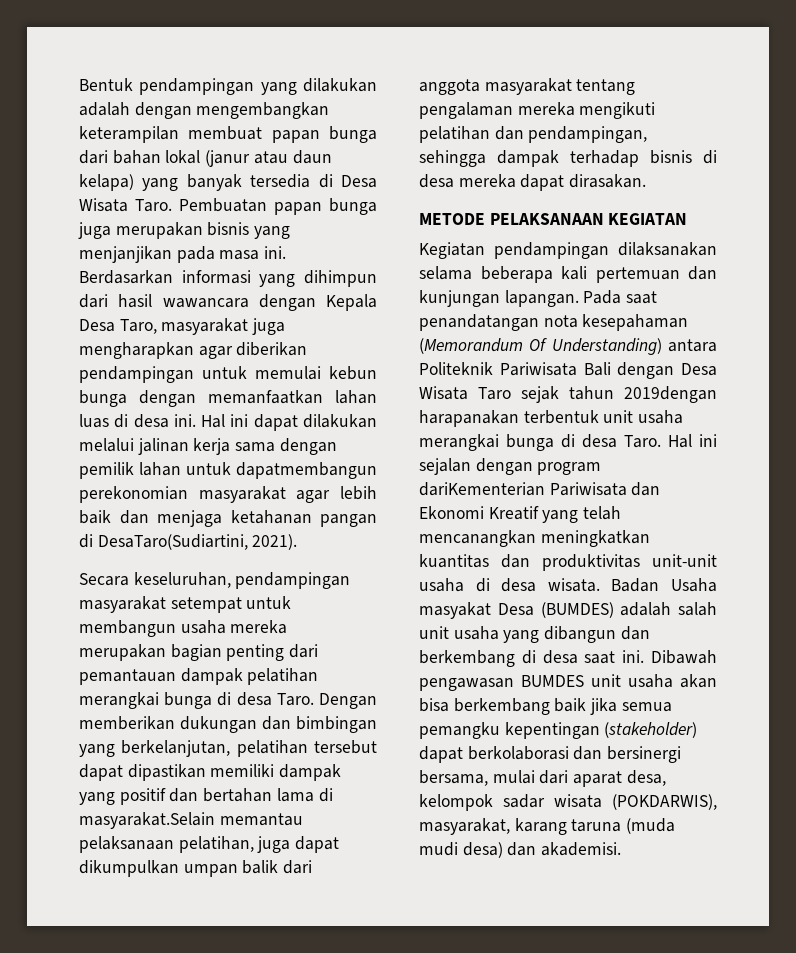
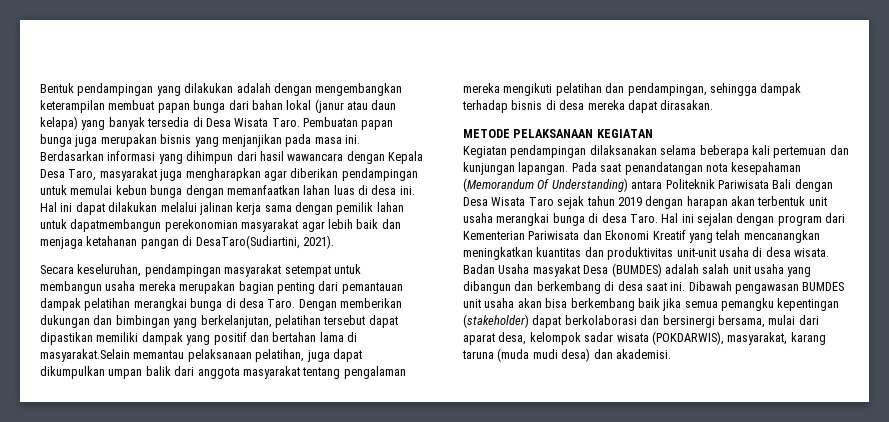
- Pada saat penandatangan nota kesepahaman (Memorandum Of Understanding) antara Politeknik Pariwisata Bali dengan Desa Wisata Taro sejak tahun 2019dengan harapanakan terbentuk unit usaha merangkai bunga di desa Taro.
+ Pada saat penandatangan nota kesepahaman (Memorandum Of Understanding) antara Politeknik Pariwisata Bali dengan Desa Wisata Taro sejak tahun 2019 dengan harapan akan terbentuk unit usaha merangkai bunga di desa Taro.
- Hal ini sejalan dengan program dariKementerian Pariwisata dan Ekonomi Kreatif yang telah mencanangkan meningkatkan kuantitas dan produktivitas unit-unit usaha di desa wisata.
+ Hal ini sejalan dengan program dari Kementerian Pariwisata dan Ekonomi Kreatif yang telah mencanangkan meningkatkan kuantitas dan produktivitas unit-unit usaha di desa wisata.

